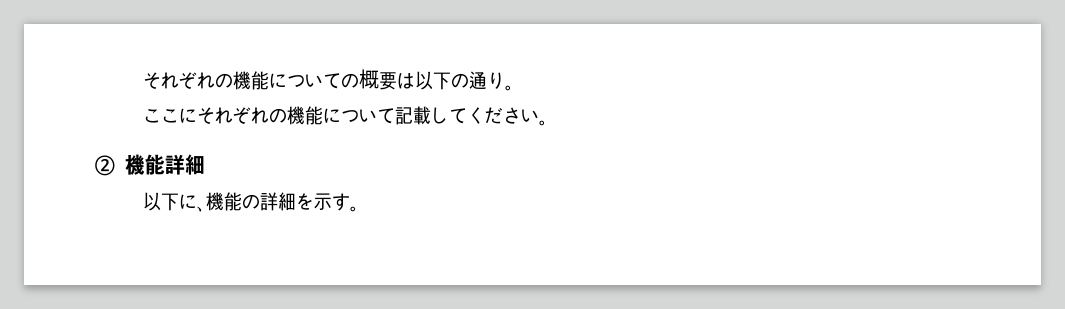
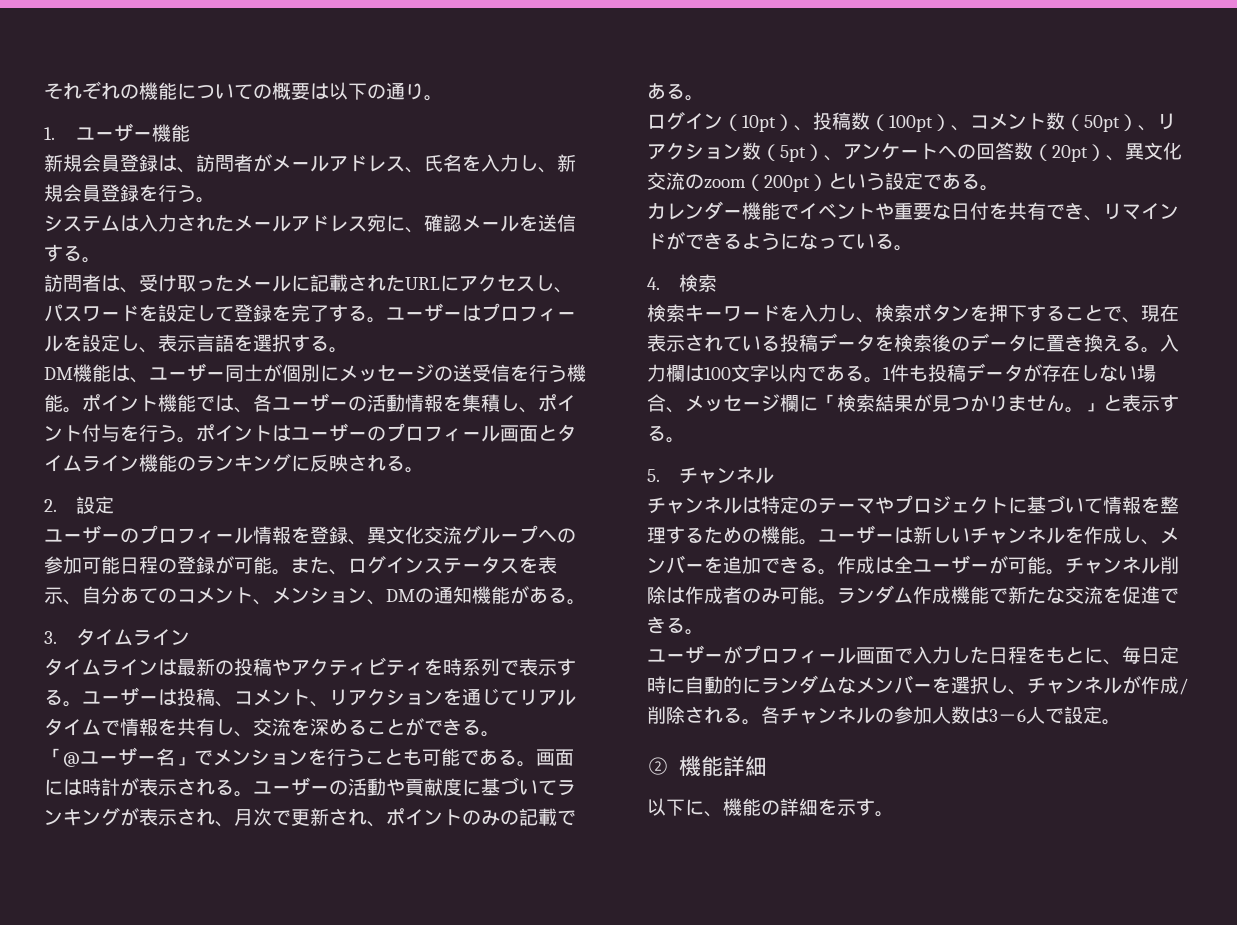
- ここにそれぞれの機能について記載してください。
+ 1.ユーザー機能
+ 新規会員登録は、訪問者がメールアドレス、氏名を入力し、新規会員登録を行う。
+ システムは入力されたメールアドレス宛に、確認メールを送信する。
+ 訪問者は、受け取ったメールに記載されたURLにアクセスし、パスワードを設定して登録を完了する。ユーザーはプロフィールを設定し、表示言語を選択する。
+ DM機能は、ユーザー同士が個別にメッセージの送受信を行う機能。ポイント機能では、各ユーザーの活動情報を集積し、ポイント付与を行う。ポイントはユーザーのプロフィール画面とタイムライン機能のランキングに反映される。
+ 2.設定
+ ユーザーのプロフィール情報を登録、異文化交流グループへの参加可能日程の登録が可能。また、ログインステータスを表示、自分あてのコメント、メンション、DMの通知機能がある。
+ 3.タイムライン
+ タイムラインは最新の投稿やアクティビティを時系列で表示する。ユーザーは投稿、コメント、リアクションを通じてリアルタイムで情報を共有し、交流を深めることができる。
+ 「@ユーザー名」でメンションを行うことも可能である。画面には時計が表示される。ユーザーの活動や貢献度に基づいてランキングが表示され、月次で更新され、ポイントのみの記載である。
+ ログイン（10pt）、投稿数（100pt）、コメント数（50pt）、リアクション数（5pt）、アンケートへの回答数（20pt）、異文化交流のzoom（200pt）という設定である。
+ カレンダー機能でイベントや重要な日付を共有でき、リマインドができるようになっている。
+ 4.検索
+ 検索キーワードを入力し、検索ボタンを押下することで、現在表示されている投稿データを検索後のデータに置き換える。入力欄は100文字以内である。1件も投稿データが存在しない場合、メッセージ欄に「検索結果が見つかりません。」と表示する。
+ 5.チャンネル
+ チャンネルは特定のテーマやプロジェクトに基づいて情報を整理するための機能。ユーザーは新しいチャンネルを作成し、メンバーを追加できる。作成は全ユーザーが可能。チャンネル削除は作成者のみ可能。ランダム作成機能で新たな交流を促進できる。
+ ユーザーがプロフィール画面で入力した日程をもとに、毎日定時に自動的にランダムなメンバーを選択し、チャンネルが作成/削除される。各チャンネルの参加人数は3－6人で設定。

